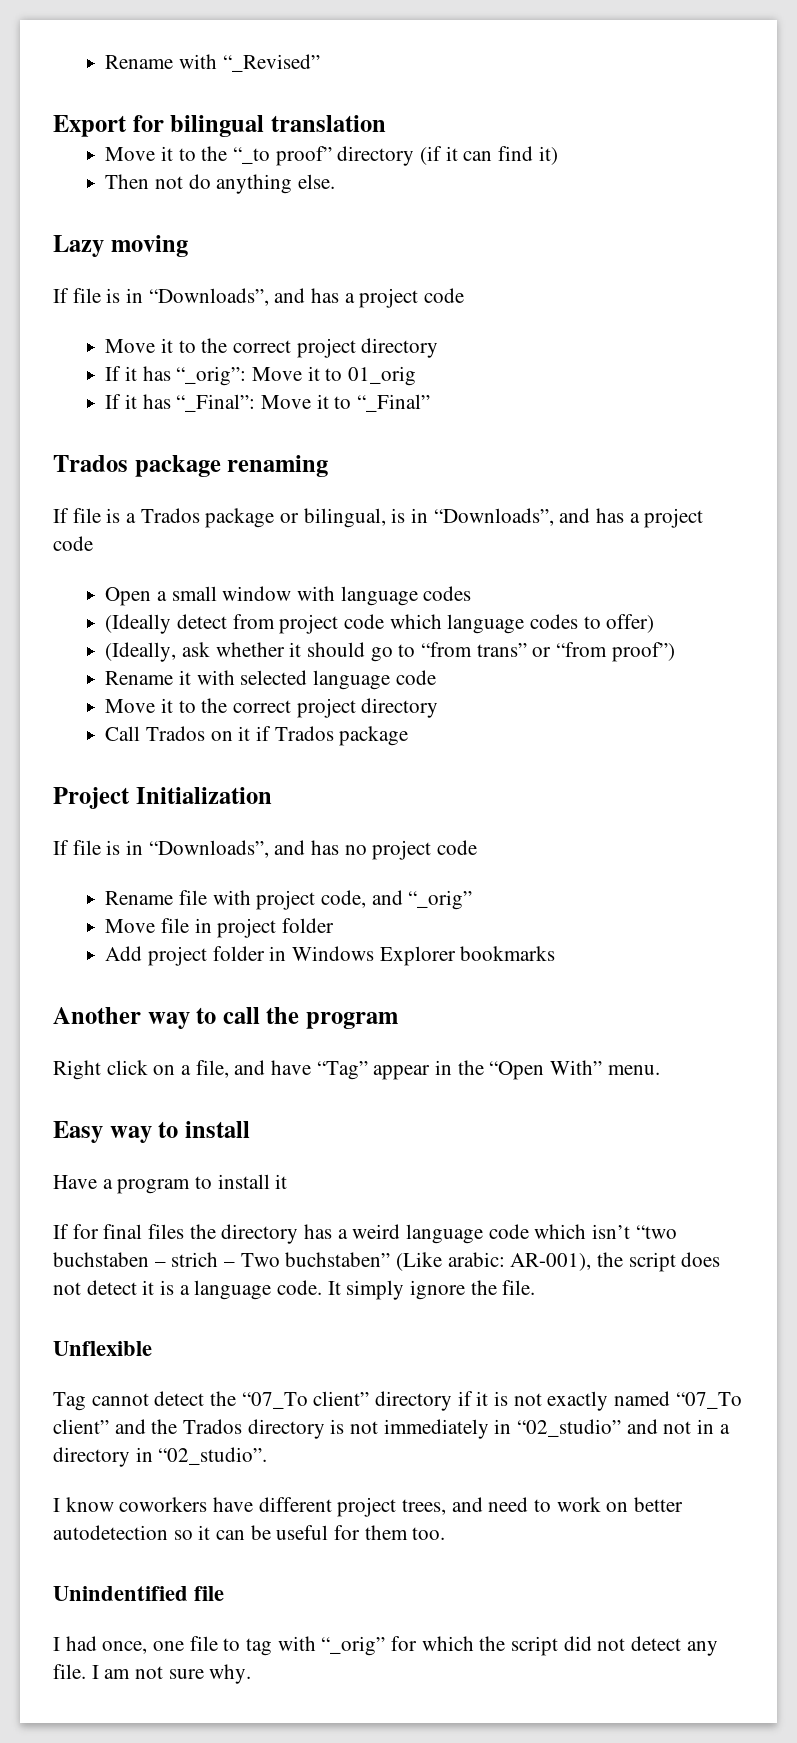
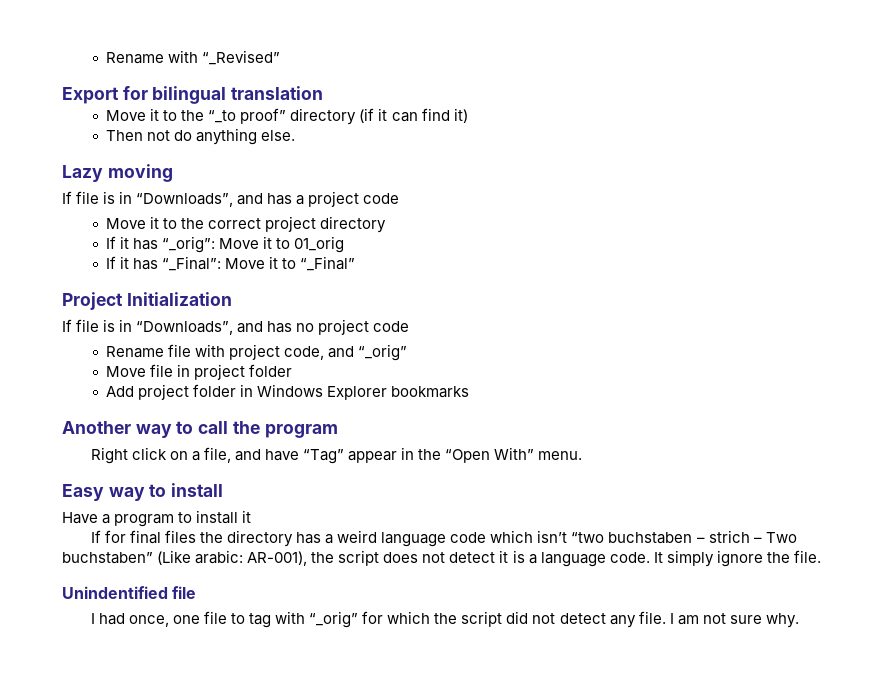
- Trados package renaming
- If file is a Trados package or bilingual, is in “Downloads”, and has a project code
- Open a small window with language codes
- (Ideally detect from project code which language codes to offer)
- (Ideally, ask whether it should go to “from trans” or “from proof”)
- Rename it with selected language code
- Move it to the correct project directory
- Call Trados on it if Trados package
- Unflexible
- Tag cannot detect the “07_To client” directory if it is not exactly named “07_To client” and the Trados directory is not immediately in “02_studio” and not in a directory in “02_studio”.
- I know coworkers have different project trees, and need to work on better autodetection so it can be useful for them too.

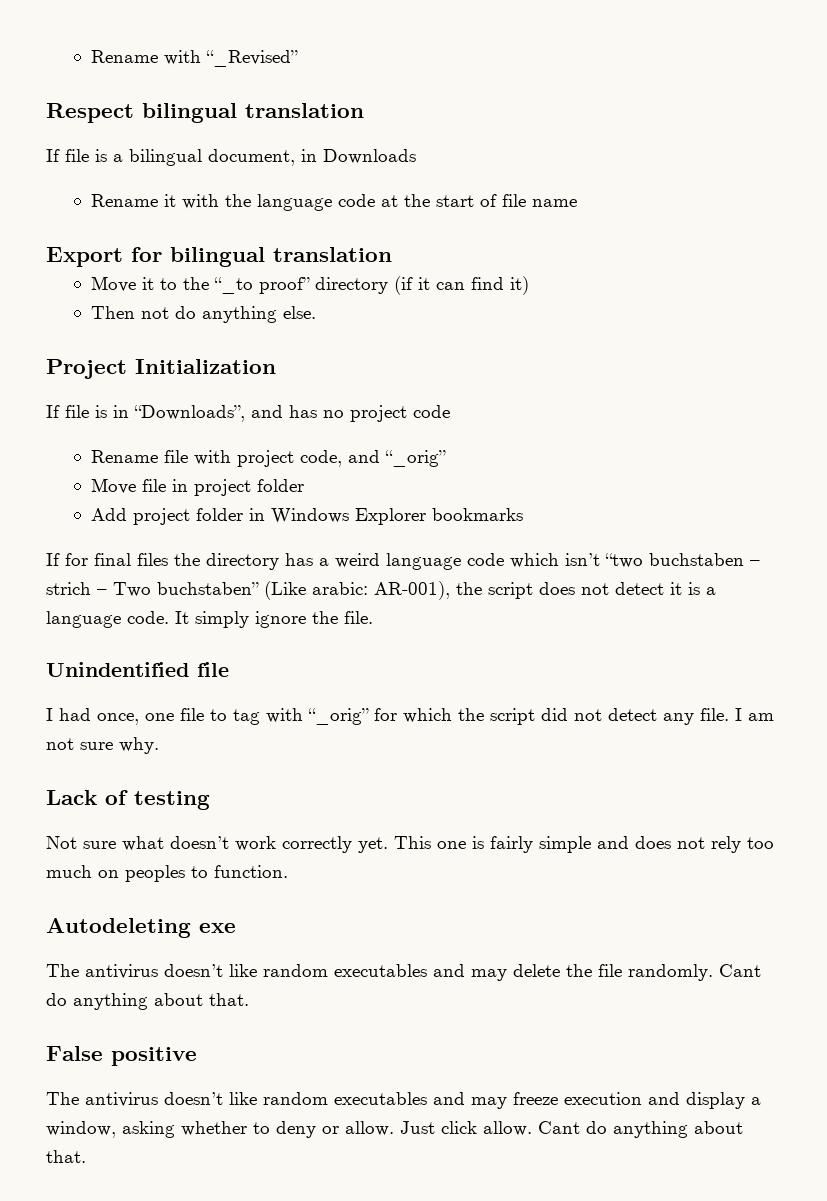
+ Respect bilingual translation
+ If file is a bilingual document, in Downloads
+ Rename it with the language code at the start of file name
- Lazy moving
- If file is in “Downloads”, and has a project code
- Move it to the correct project directory
- If it has “_orig”: Move it to 01_orig
- If it has “_Final”: Move it to “_Final”
- Another way to call the program
- Right click on a file, and have “Tag” appear in the “Open With” menu.
- Easy way to install
- Have a program to install it
+ Lack of testing
+ Not sure what doesn’t work correctly yet. This one is fairly simple and does not rely too much on peoples to function.
+ Autodeleting exe
+ The antivirus doesn’t like random executables and may delete the file randomly. Cant do anything about that.
+ False positive
+ The antivirus doesn’t like random executables and may freeze execution and display a window, asking whether to deny or allow. Just click allow. Cant do anything about that.

